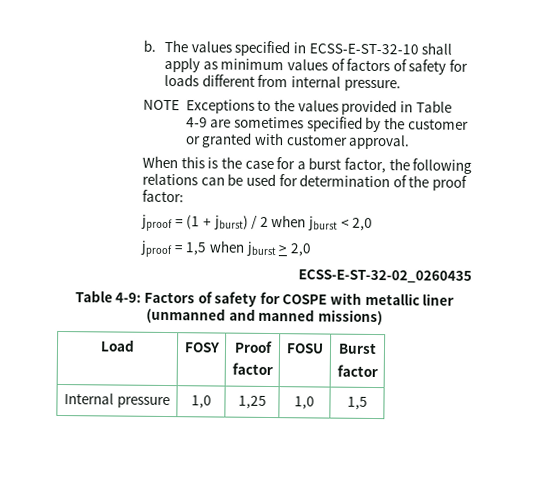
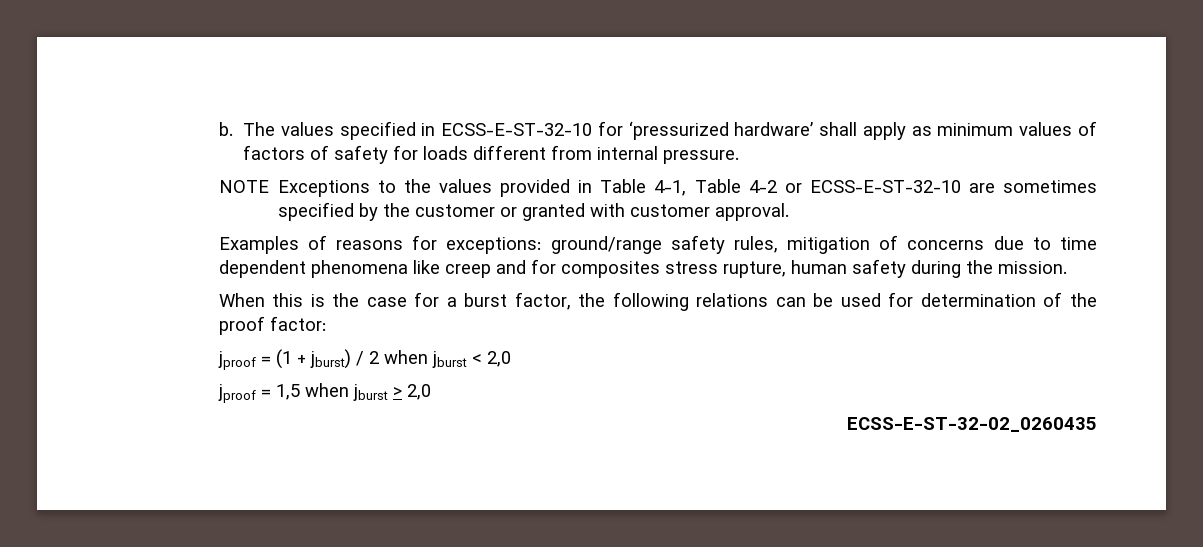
- The values specified in ECSS-E-ST-32-10 shall apply as minimum values of factors of safety for loads different from internal pressure.
+ The values specified in ECSS-E-ST-32-10 for ‘pressurized hardware’ shall apply as minimum values of factors of safety for loads different from internal pressure.
- NOTE Exceptions to the values provided in Table 4-9 are sometimes specified by the customer or granted with customer approval.
+ NOTE Exceptions to the values provided in Table 4-1, Table 4-2 or ECSS-E-ST-32-10 are sometimes specified by the customer or granted with customer approval.
+ Examples of reasons for exceptions: ground/range safety rules, mitigation of concerns due to time dependent phenomena like creep and for composites stress rupture, human safety during the mission.
- Table 4-9: Factors of safety for COSPE with metallic liner (unmanned and manned missions)
- Load | FOSY | Proof
- factor | FOSU | Burst
- factor
- Internal pressure | 1,0 | 1,25 | 1,0 | 1,5

